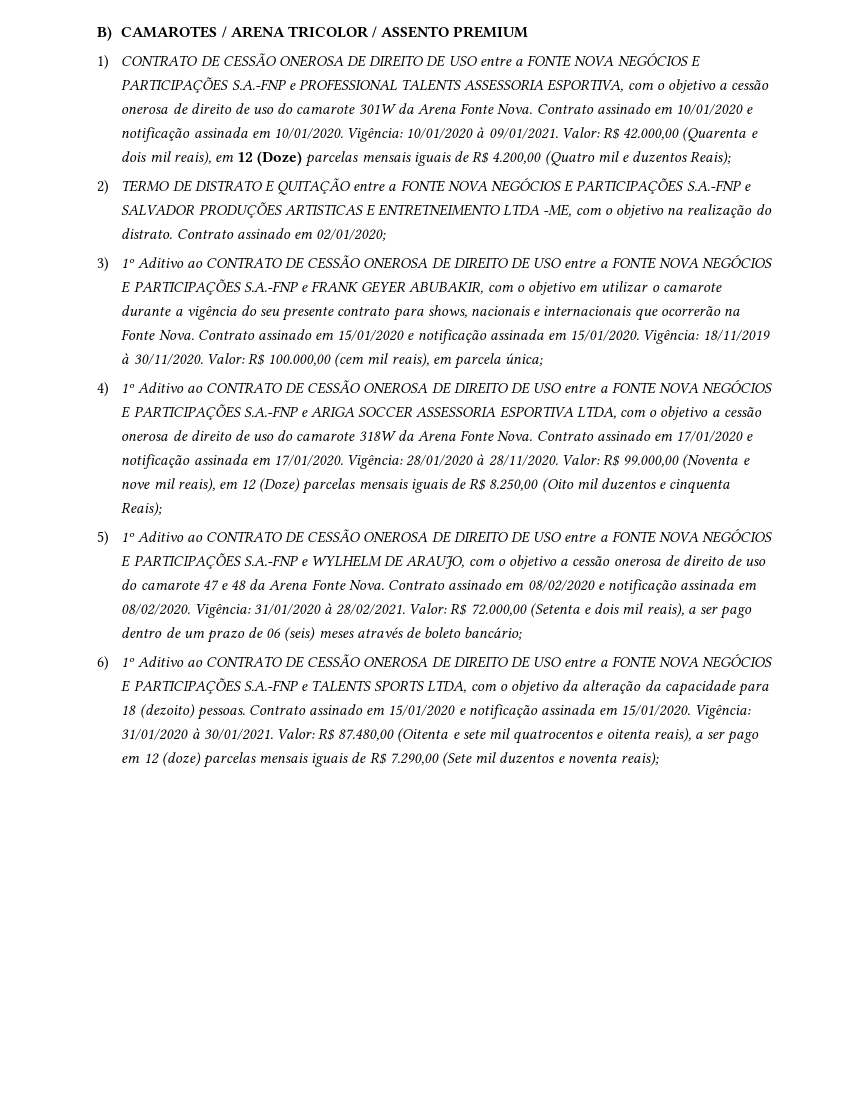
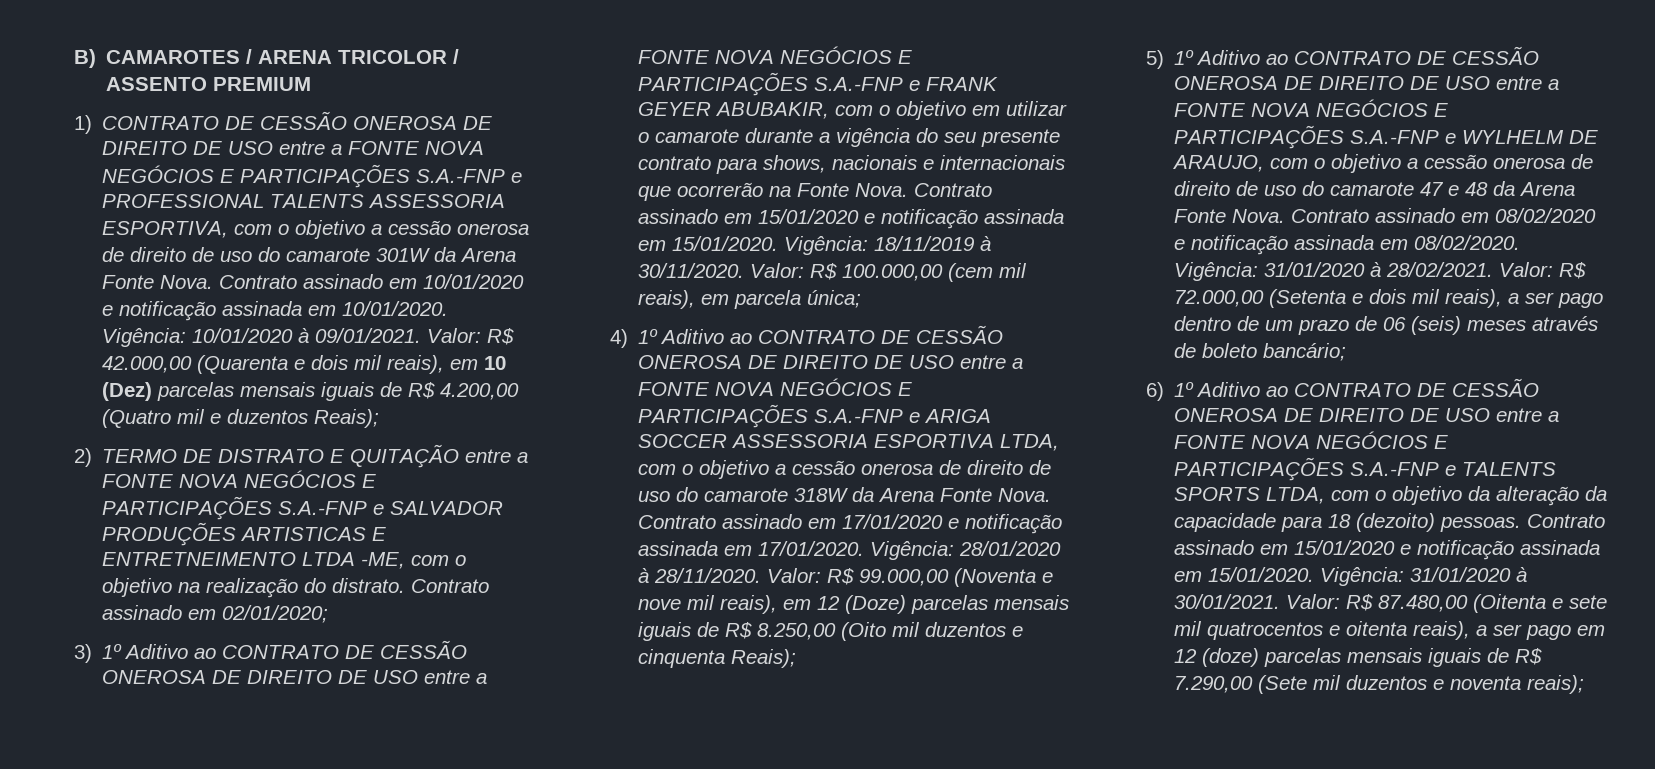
- Valor: R$ 42.000,00 (Quarenta e dois mil reais), em 12 (Doze) parcelas mensais iguais de R$ 4.200,00 (Quatro mil e duzentos Reais);
+ Valor: R$ 42.000,00 (Quarenta e dois mil reais), em 10 (Dez) parcelas mensais iguais de R$ 4.200,00 (Quatro mil e duzentos Reais);

